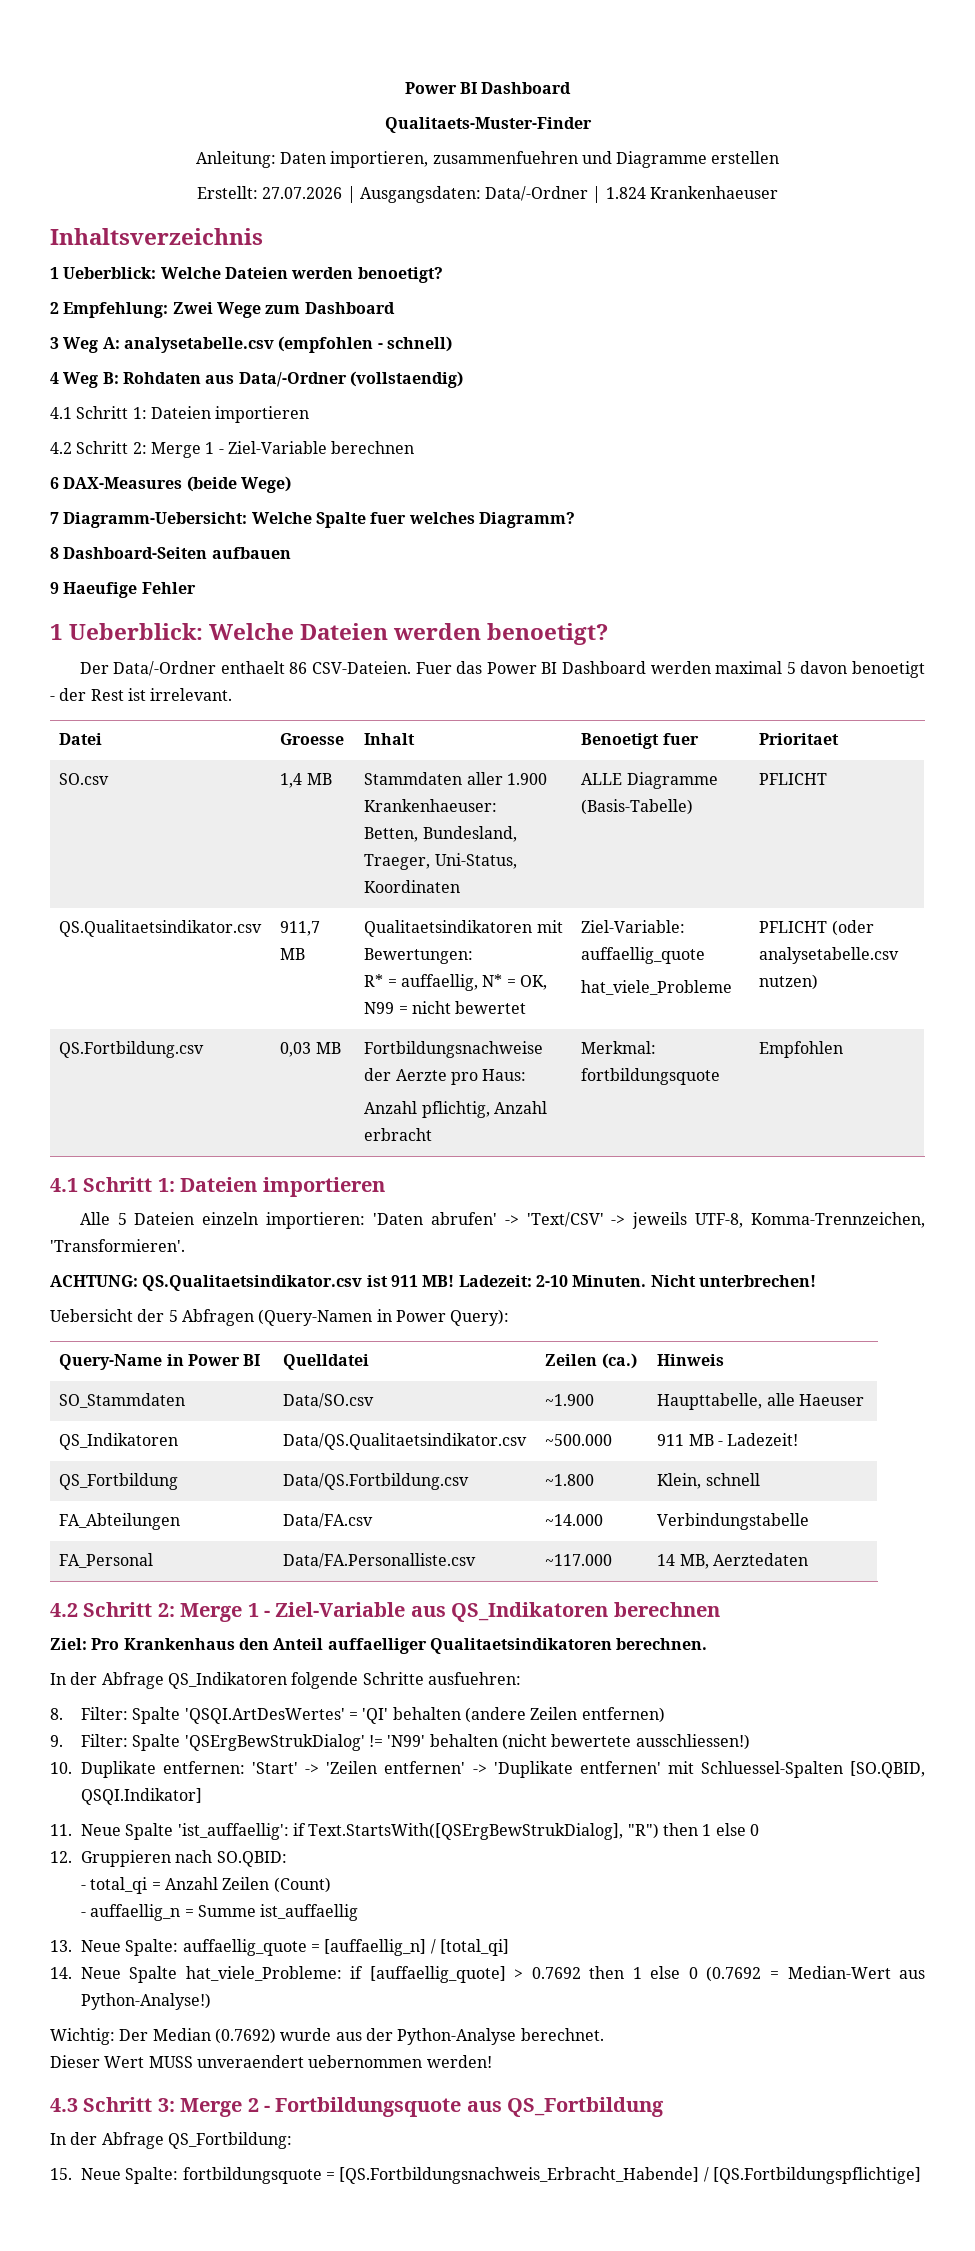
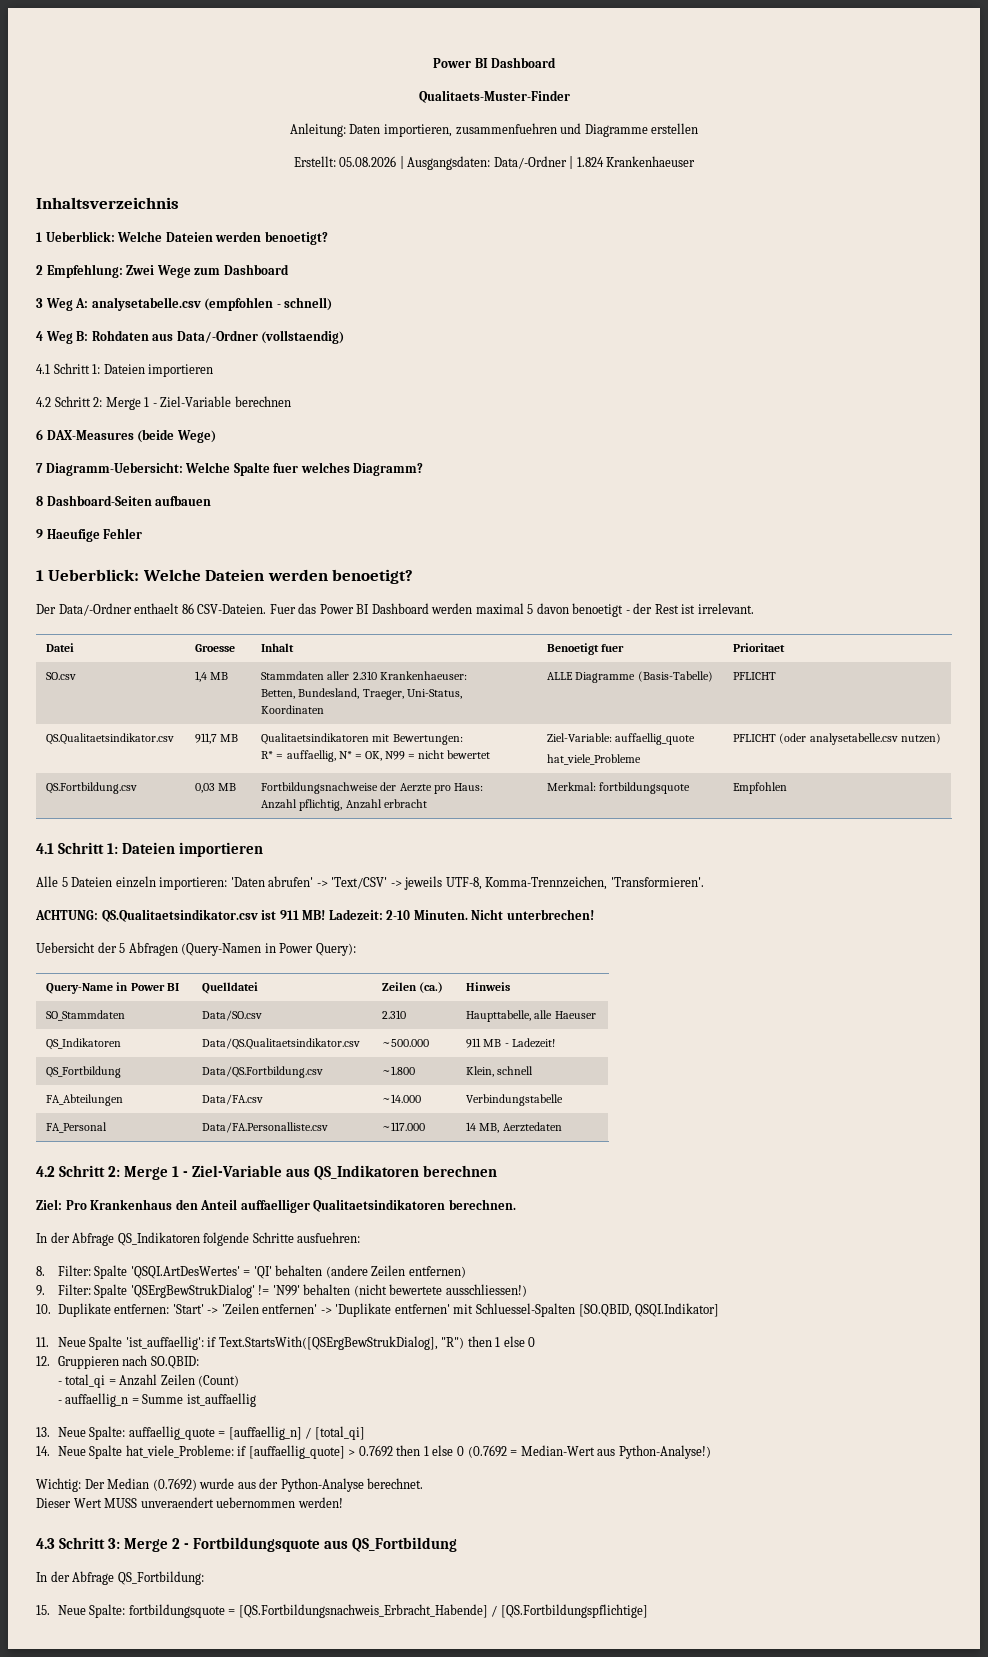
- Erstellt: 27.07.2026 | Ausgangsdaten: Data/-Ordner | 1.824 Krankenhaeuser
+ Erstellt: 05.08.2026 | Ausgangsdaten: Data/-Ordner | 1.824 Krankenhaeuser
- SO.csv | 1,4 MB | Stammdaten aller 1.900 Krankenhaeuser:
+ SO.csv | 1,4 MB | Stammdaten aller 2.310 Krankenhaeuser:
- SO_Stammdaten | Data/SO.csv | ~1.900 | Haupttabelle, alle Haeuser
+ SO_Stammdaten | Data/SO.csv | 2.310 | Haupttabelle, alle Haeuser

